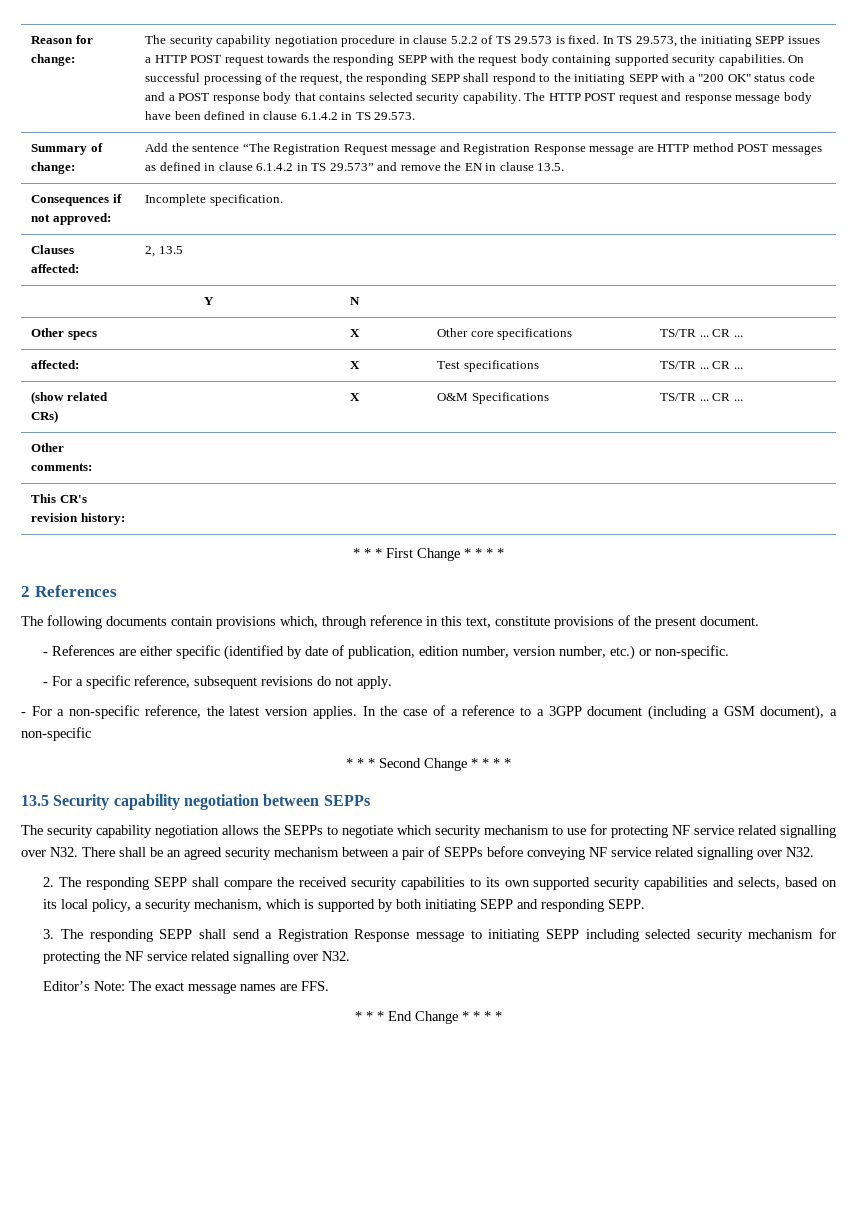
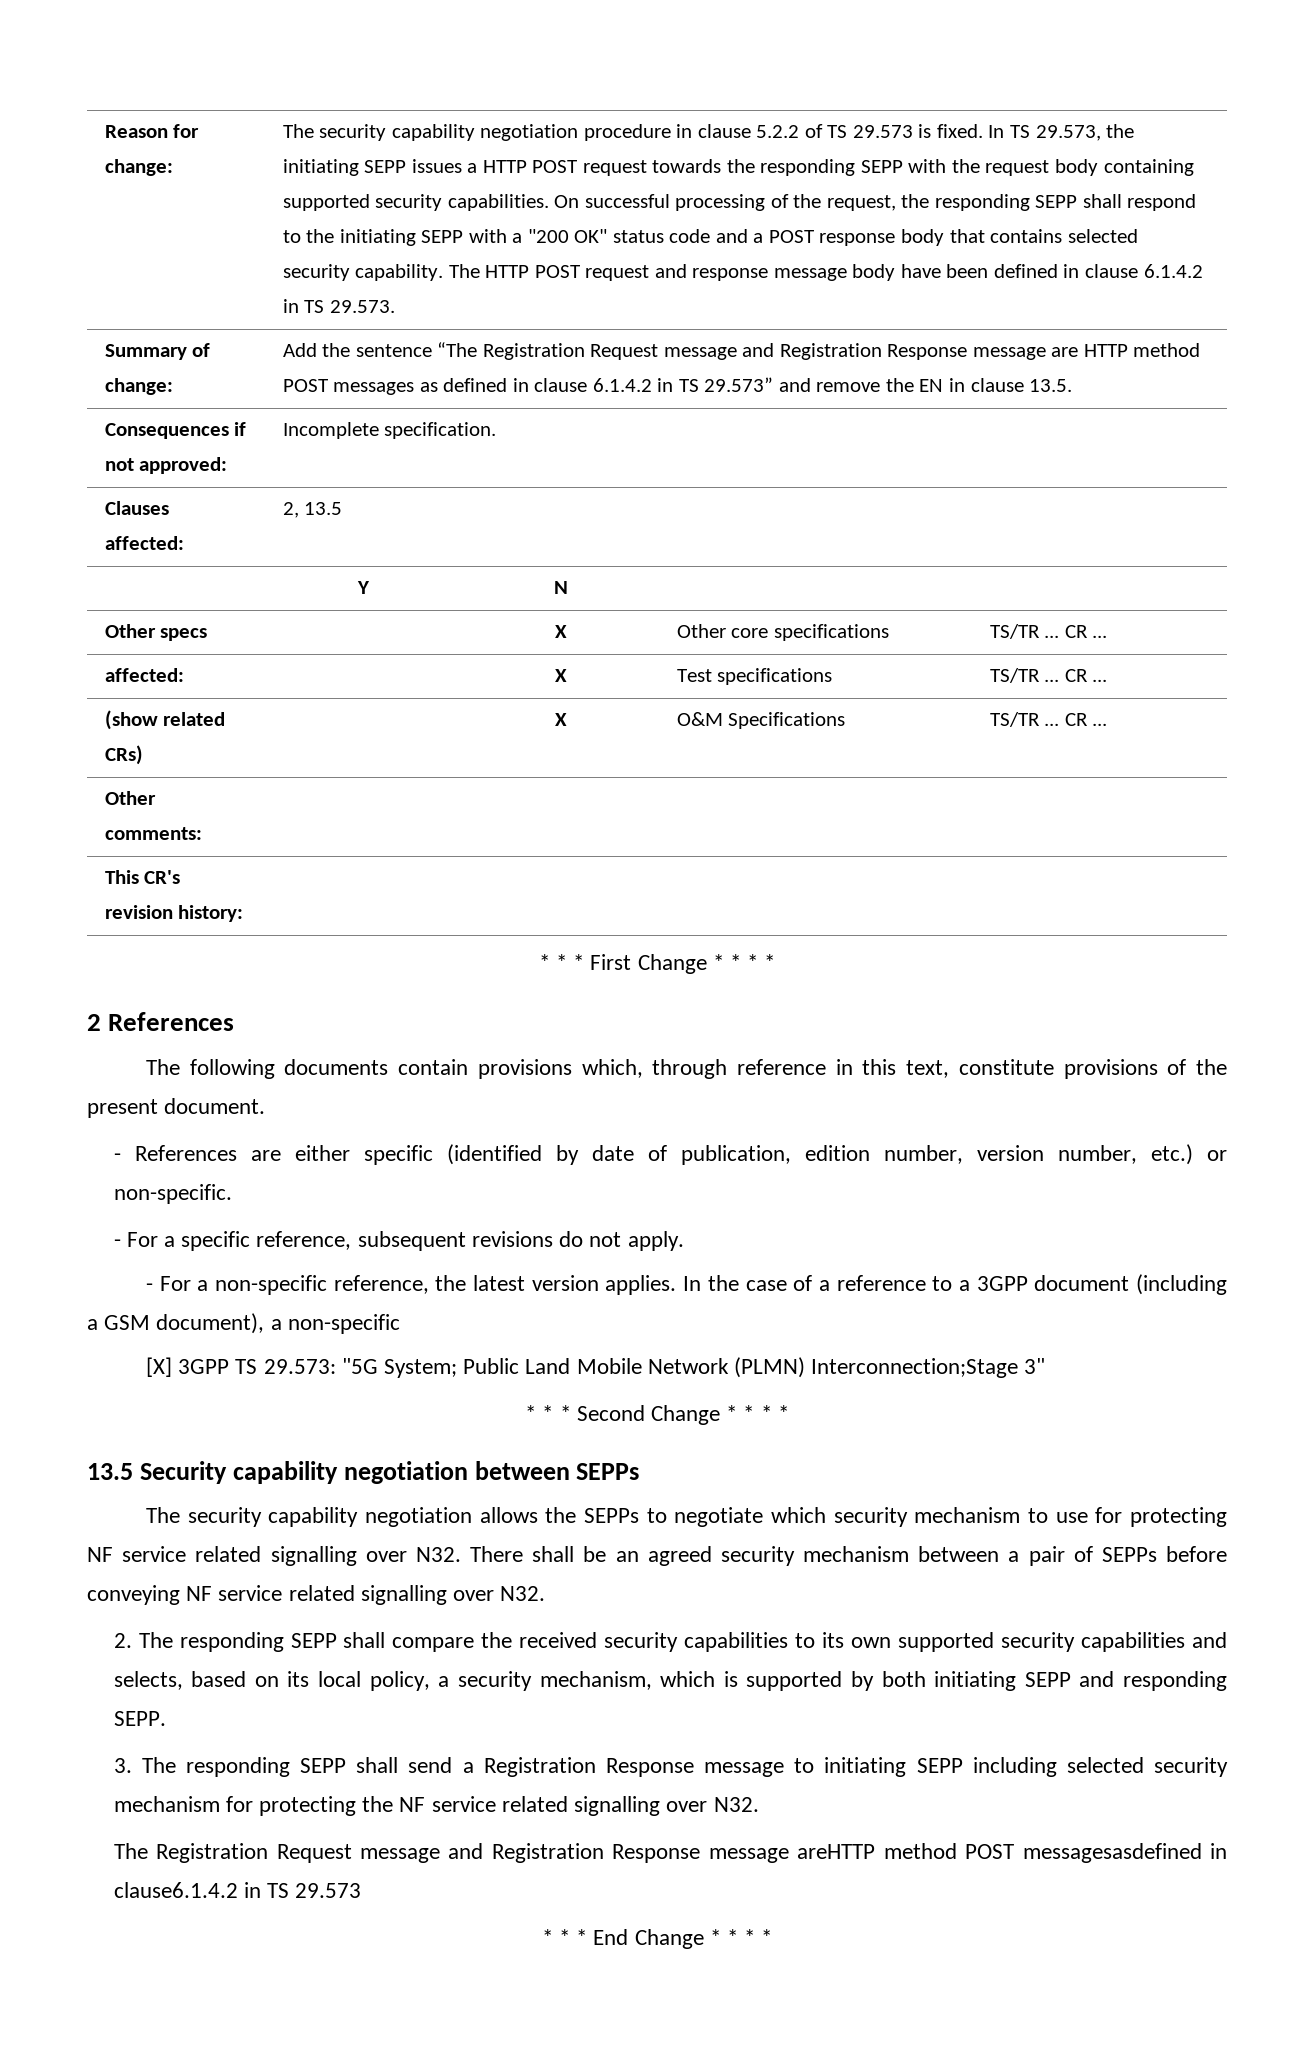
+ [X] 3GPP TS 29.573: "5G System; Public Land Mobile Network (PLMN) Interconnection;Stage 3"
- Editor’s Note: The exact message names are FFS.
+ The Registration Request message and Registration Response message areHTTP method POST messagesasdefined in clause6.1.4.2 in TS 29.573

